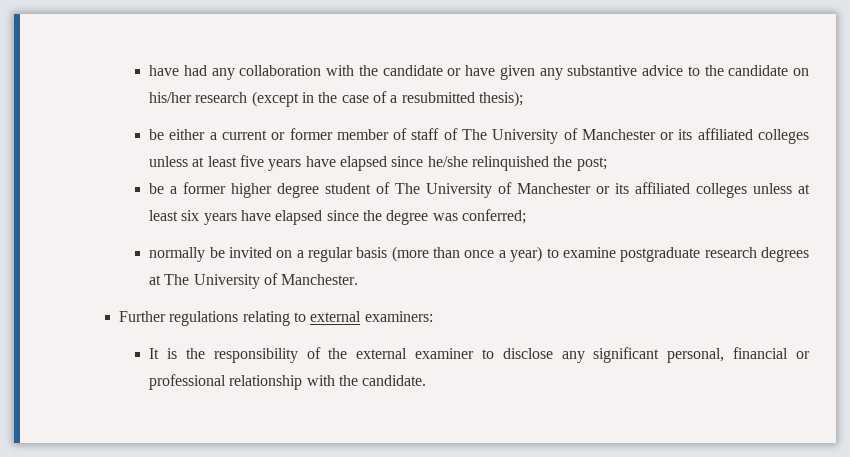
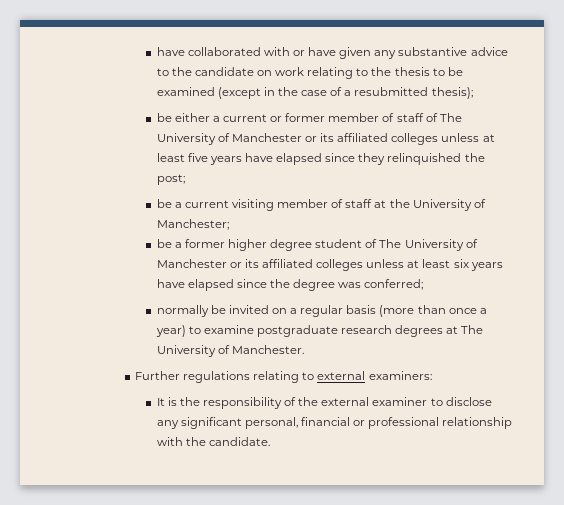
- have had any collaboration with the candidate or have given any substantive advice to the candidate on his/her research (except in the case of a resubmitted thesis);
+ have collaborated with or have given any substantive advice to the candidate on work relating to the thesis to be examined (except in the case of a resubmitted thesis);
- be either a current or former member of staff of The University of Manchester or its affiliated colleges unless at least five years have elapsed since he/she relinquished the post;
+ be either a current or former member of staff of The University of Manchester or its affiliated colleges unless at least five years have elapsed since they relinquished the post;
+ be a current visiting member of staff at the University of Manchester;

